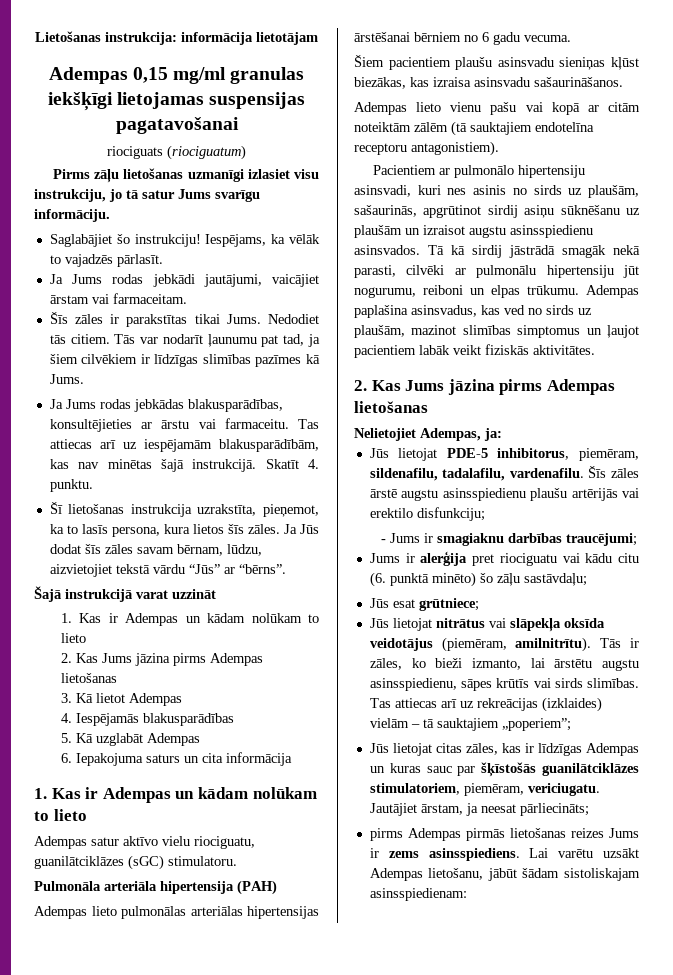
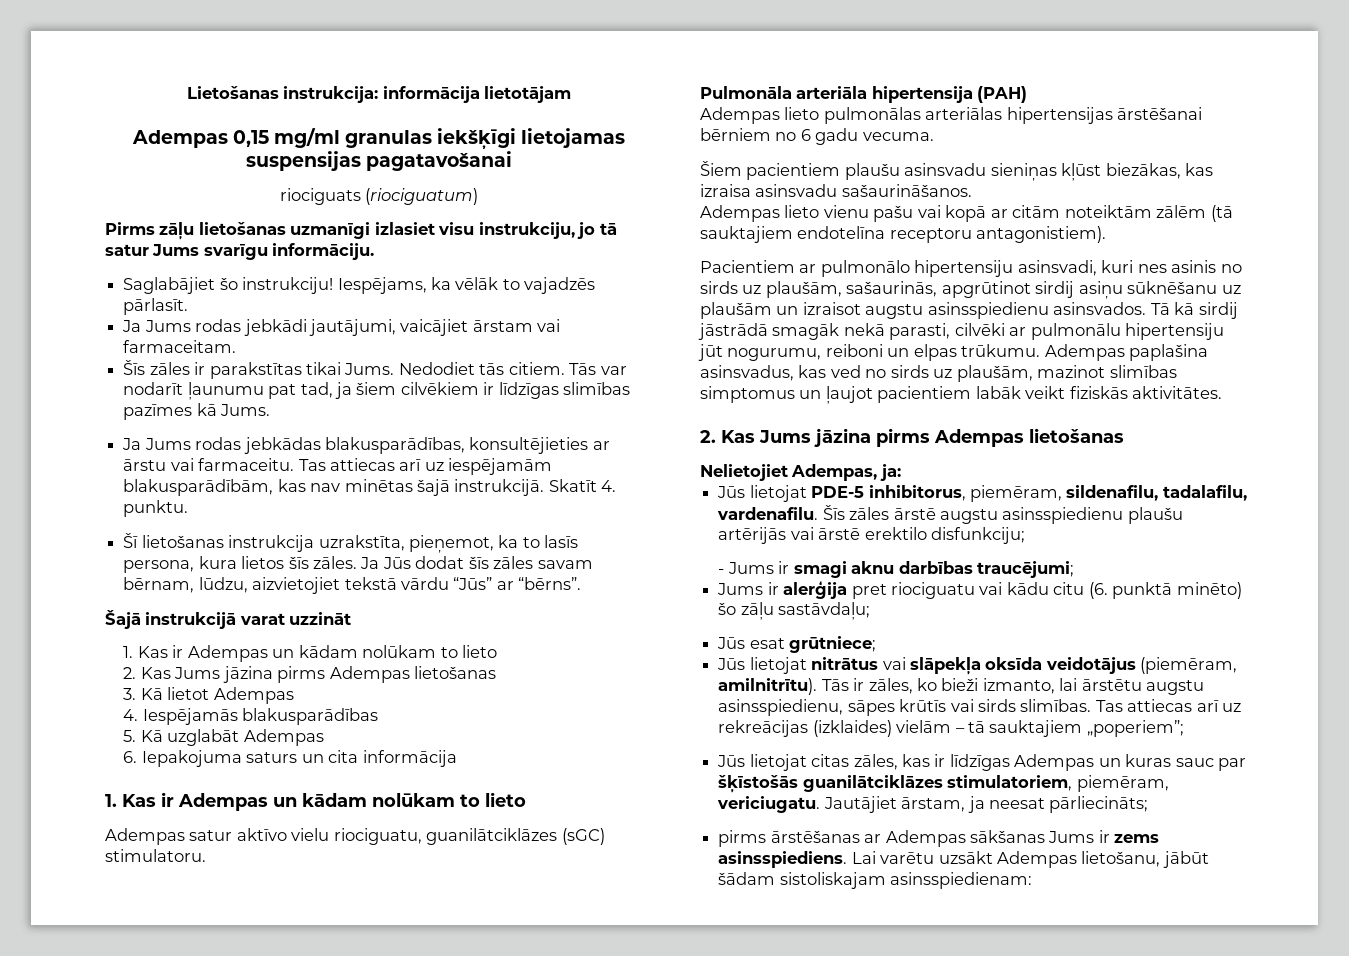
- Šīs zāles ārstē augstu asinsspiedienu plaušu artērijās vai erektilo disfunkciju;
+ Šīs zāles ārstē augstu asinsspiedienu plaušu artērijās vai ārstē erektilo disfunkciju;
- - Jums ir smagiaknu darbības traucējumi;
+ - Jums ir smagi aknu darbības traucējumi;
- pirms Adempas pirmās lietošanas reizes Jums ir zems asinsspiediens.
+ pirms ārstēšanas ar Adempas sākšanas Jums ir zems asinsspiediens.

